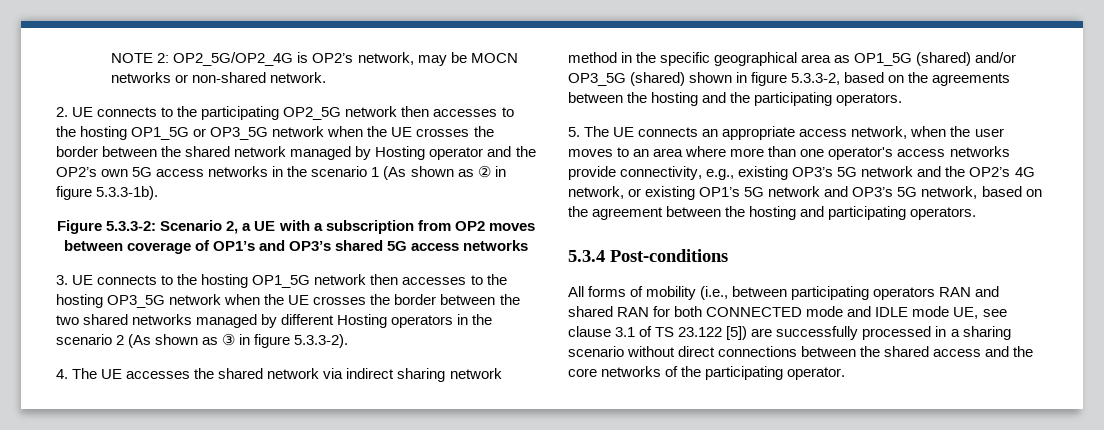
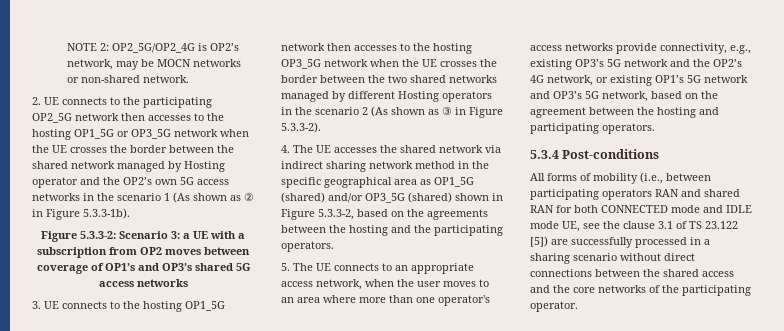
- 2. UE connects to the participating OP2_5G network then accesses to the hosting OP1_5G or OP3_5G network when the UE crosses the border between the shared network managed by Hosting operator and the OP2’s own 5G access networks in the scenario 1 (As shown as ② in figure 5.3.3-1b).
+ 2. UE connects to the participating OP2_5G network then accesses to the hosting OP1_5G or OP3_5G network when the UE crosses the border between the shared network managed by Hosting operator and the OP2’s own 5G access networks in the scenario 1 (As shown as ② in Figure 5.3.3-1b).
- Figure 5.3.3-2: Scenario 2, a UE with a subscription from OP2 moves between coverage of OP1’s and OP3’s shared 5G access networks
+ Figure 5.3.3-2: Scenario 3: a UE with a subscription from OP2 moves between coverage of OP1’s and OP3’s shared 5G access networks
- 3. UE connects to the hosting OP1_5G network then accesses to the hosting OP3_5G network when the UE crosses the border between the two shared networks managed by different Hosting operators in the scenario 2 (As shown as ③ in figure 5.3.3-2).
+ 3. UE connects to the hosting OP1_5G network then accesses to the hosting OP3_5G network when the UE crosses the border between the two shared networks managed by different Hosting operators in the scenario 2 (As shown as ③ in Figure 5.3.3-2).
- 4. The UE accesses the shared network via indirect sharing network method in the specific geographical area as OP1_5G (shared) and/or OP3_5G (shared) shown in figure 5.3.3-2, based on the agreements between the hosting and the participating operators.
+ 4. The UE accesses the shared network via indirect sharing network method in the specific geographical area as OP1_5G (shared) and/or OP3_5G (shared) shown in Figure 5.3.3-2, based on the agreements between the hosting and the participating operators.
- 5. The UE connects an appropriate access network, when the user moves to an area where more than one operator's access networks provide connectivity, e.g., existing OP3’s 5G network and the OP2’s 4G network, or existing OP1’s 5G network and OP3’s 5G network, based on the agreement between the hosting and participating operators.
+ 5. The UE connects to an appropriate access network, when the user moves to an area where more than one operator's access networks provide connectivity, e.g., existing OP3’s 5G network and the OP2’s 4G network, or existing OP1’s 5G network and OP3’s 5G network, based on the agreement between the hosting and participating operators.
- All forms of mobility (i.e., between participating operators RAN and shared RAN for both CONNECTED mode and IDLE mode UE, see clause 3.1 of TS 23.122 [5]) are successfully processed in a sharing scenario without direct connections between the shared access and the core networks of the participating operator.
+ All forms of mobility (i.e., between participating operators RAN and shared RAN for both CONNECTED mode and IDLE mode UE, see the clause 3.1 of TS 23.122 [5]) are successfully processed in a sharing scenario without direct connections between the shared access and the core networks of the participating operator.

